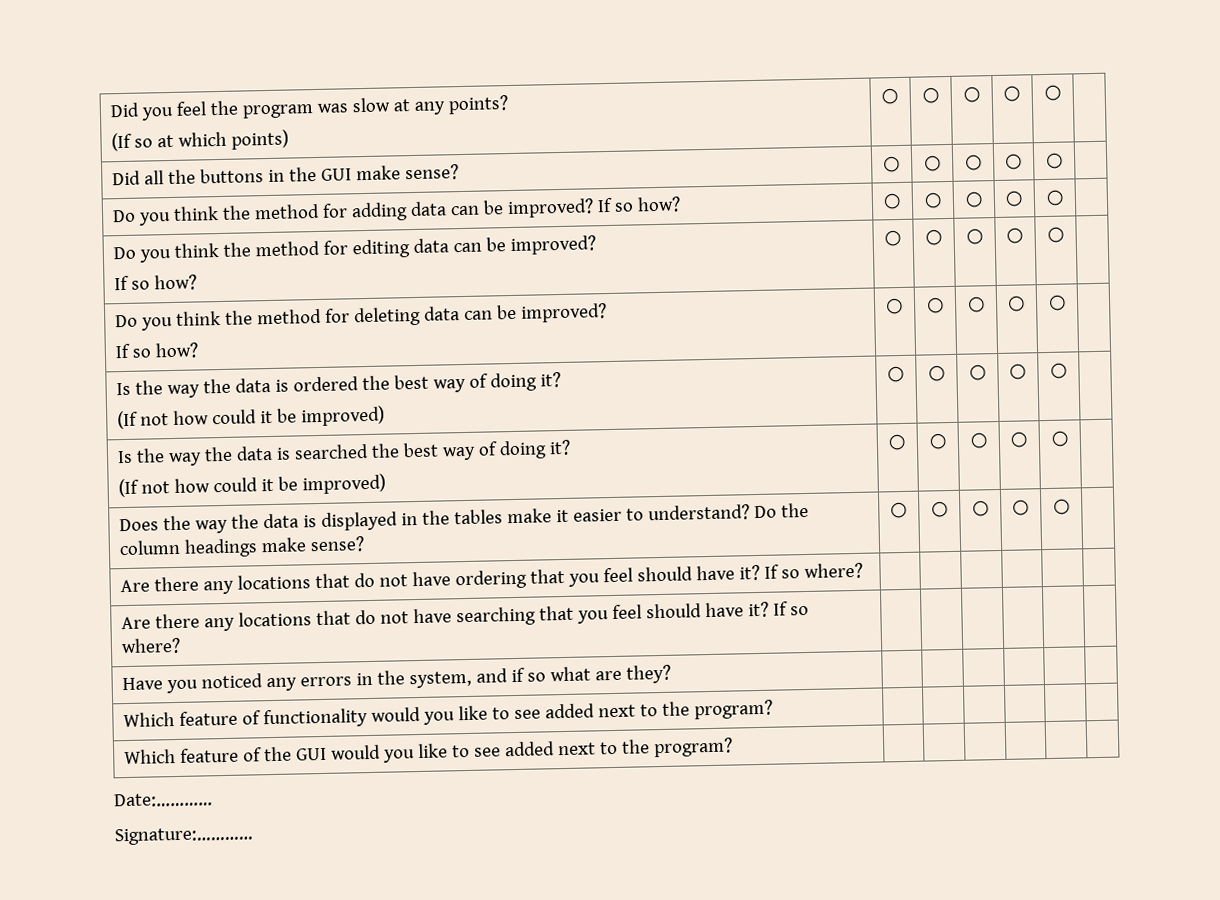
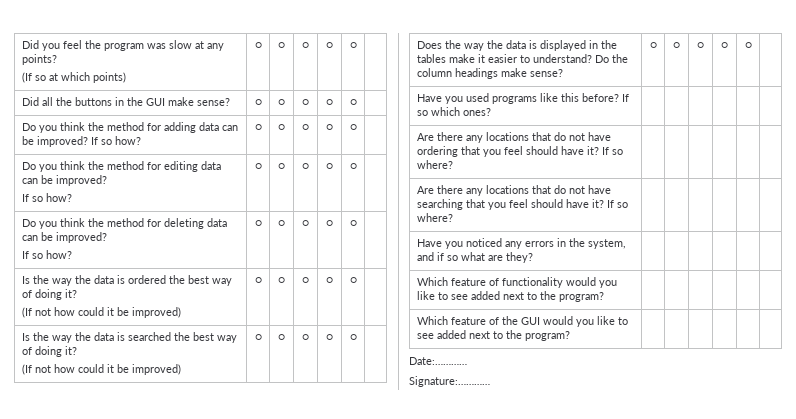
+ Have you used programs like this before? If so which ones? | | | | | |

